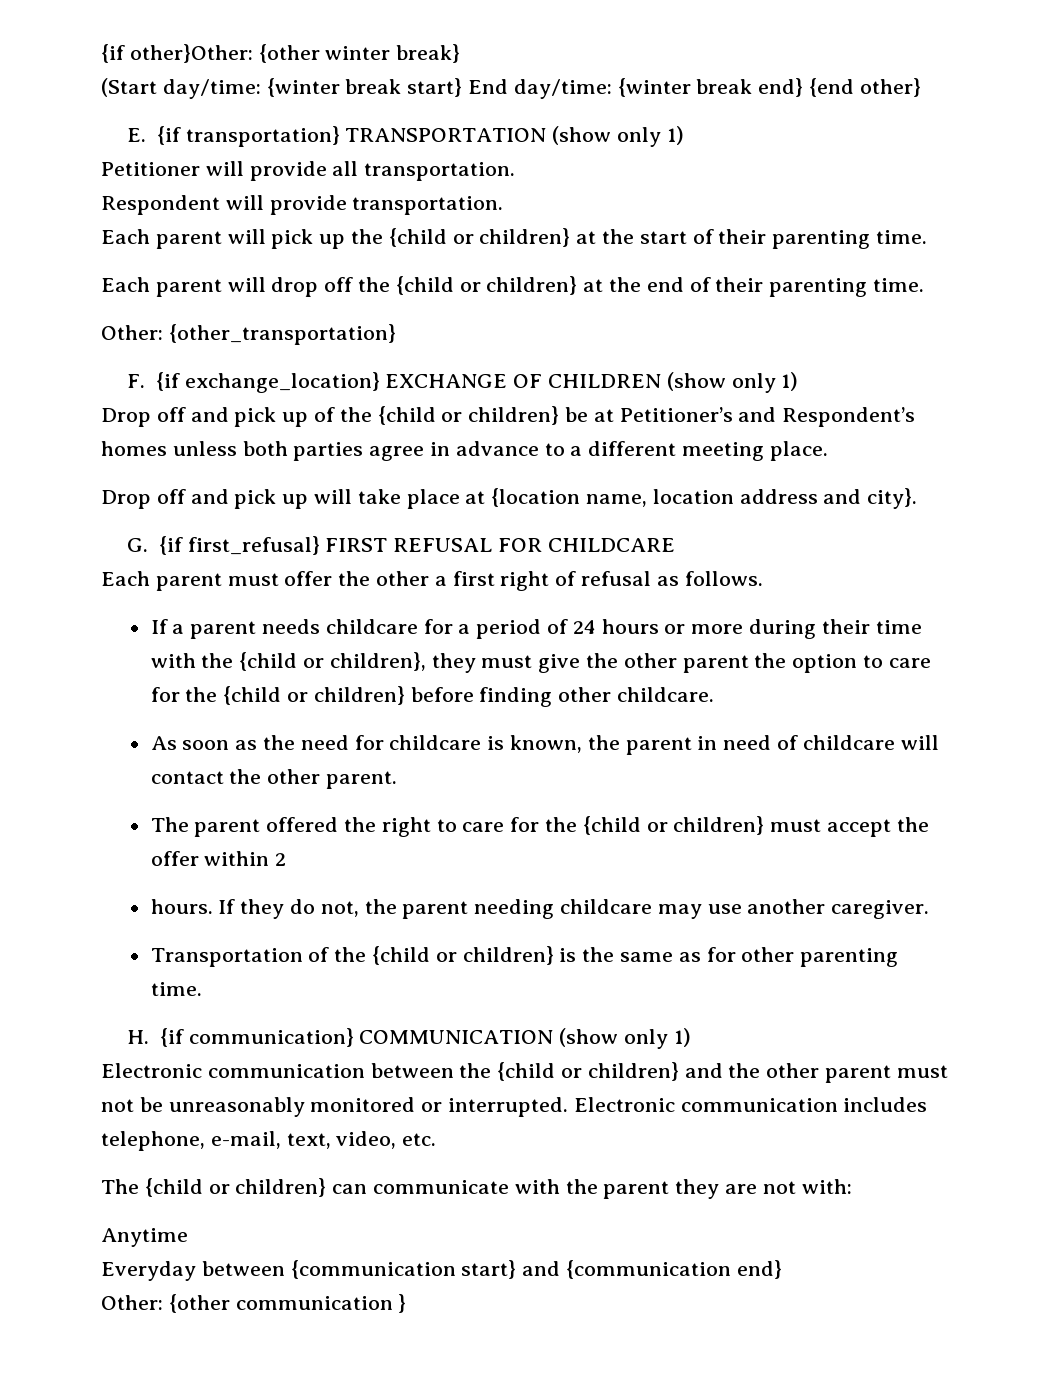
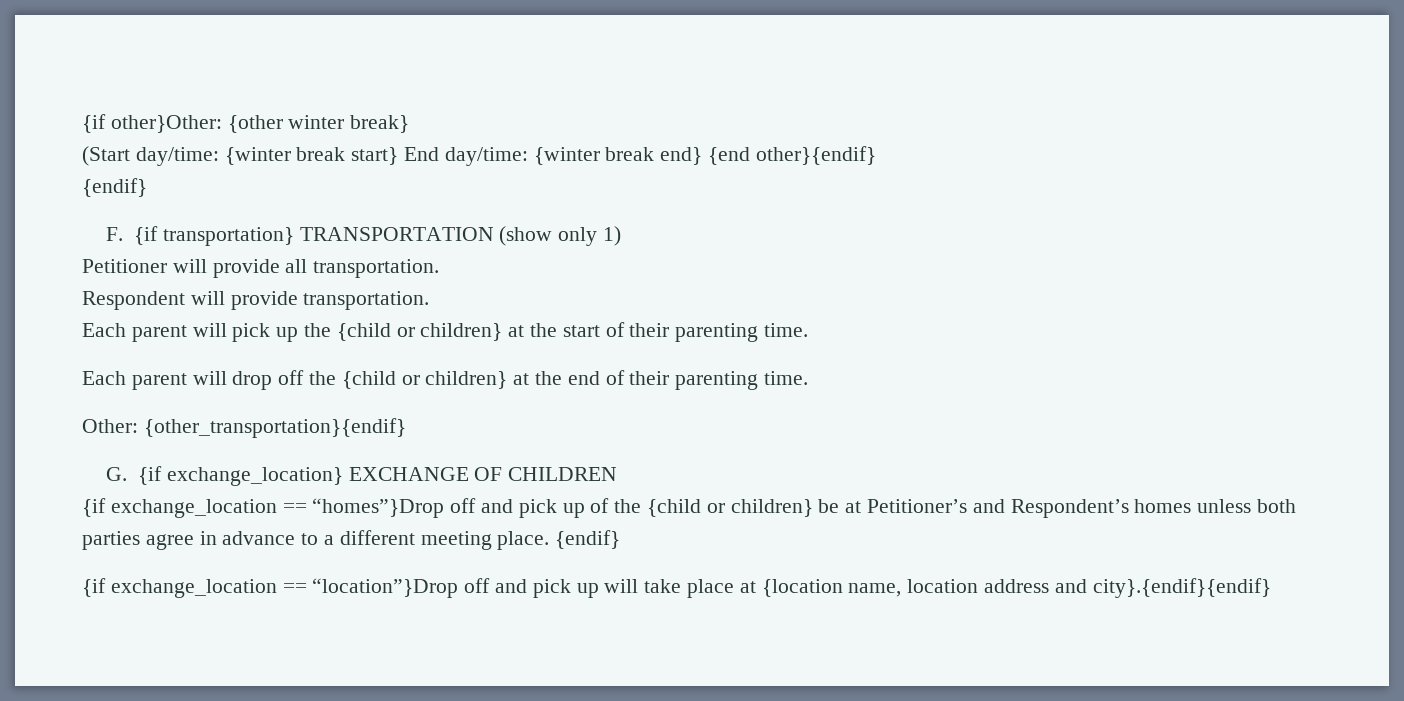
- (Start day/time: {winter break start} End day/time: {winter break end} {end other}
- E. {if transportation} TRANSPORTATION (show only 1)
+ (Start day/time: {winter break start} End day/time: {winter break end} {end other}{endif}
+ {endif}
+ F. {if transportation} TRANSPORTATION (show only 1)
- Other: {other_transportation}
- F. {if exchange_location} EXCHANGE OF CHILDREN (show only 1)
- Drop off and pick up of the {child or children} be at Petitioner’s and Respondent’s homes unless both parties agree in advance to a different meeting place.
- Drop off and pick up will take place at {location name, location address and city}.
- G. {if first_refusal} FIRST REFUSAL FOR CHILDCARE
- Each parent must offer the other a first right of refusal as follows.
- If a parent needs childcare for a period of 24 hours or more during their time with the {child or children}, they must give the other parent the option to care for the {child or children} before finding other childcare.
- As soon as the need for childcare is known, the parent in need of childcare will contact the other parent.
- The parent offered the right to care for the {child or children} must accept the offer within 2
- hours. If they do not, the parent needing childcare may use another caregiver.
- Transportation of the {child or children} is the same as for other parenting time.
- H. {if communication} COMMUNICATION (show only 1)
- Electronic communication between the {child or children} and the other parent must not be unreasonably monitored or interrupted. Electronic communication includes telephone, e-mail, text, video, etc.
- The {child or children} can communicate with the parent they are not with:
- Anytime
- Everyday between {communication start} and {communication end}
- Other: {other communication }
+ Other: {other_transportation}{endif}
+ G. {if exchange_location} EXCHANGE OF CHILDREN
+ {if exchange_location == “homes”}Drop off and pick up of the {child or children} be at Petitioner’s and Respondent’s homes unless both parties agree in advance to a different meeting place. {endif}
+ {if exchange_location == “location”}Drop off and pick up will take place at {location name, location address and city}.{endif}{endif}

